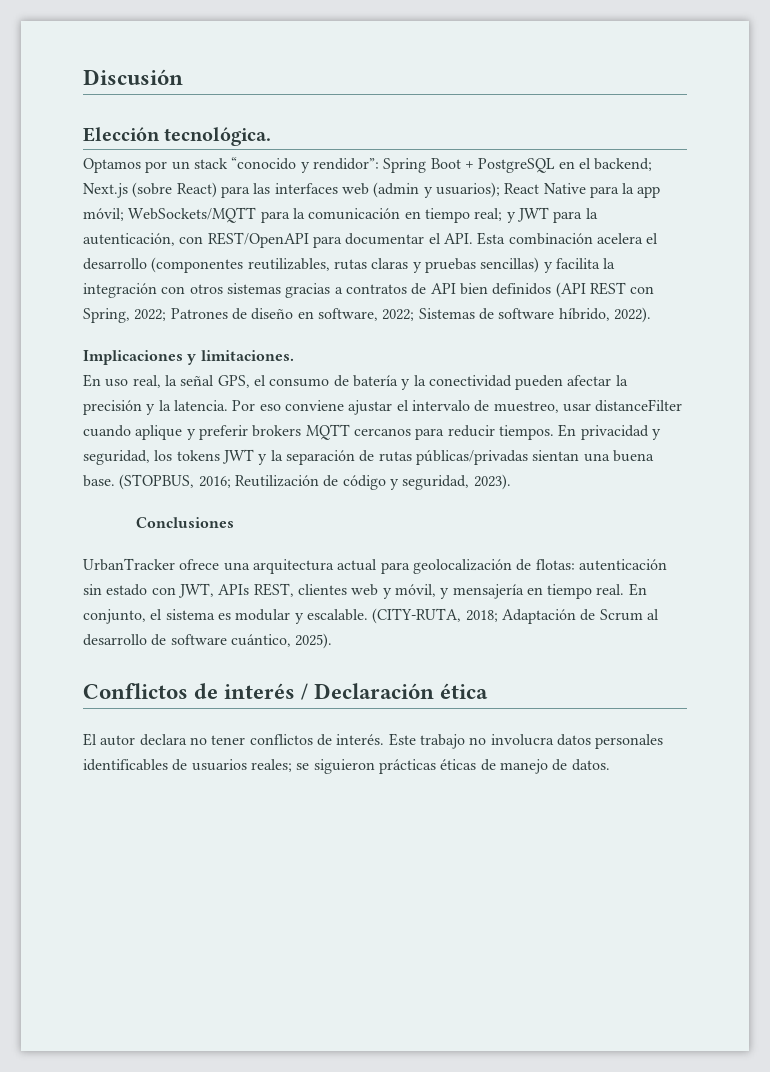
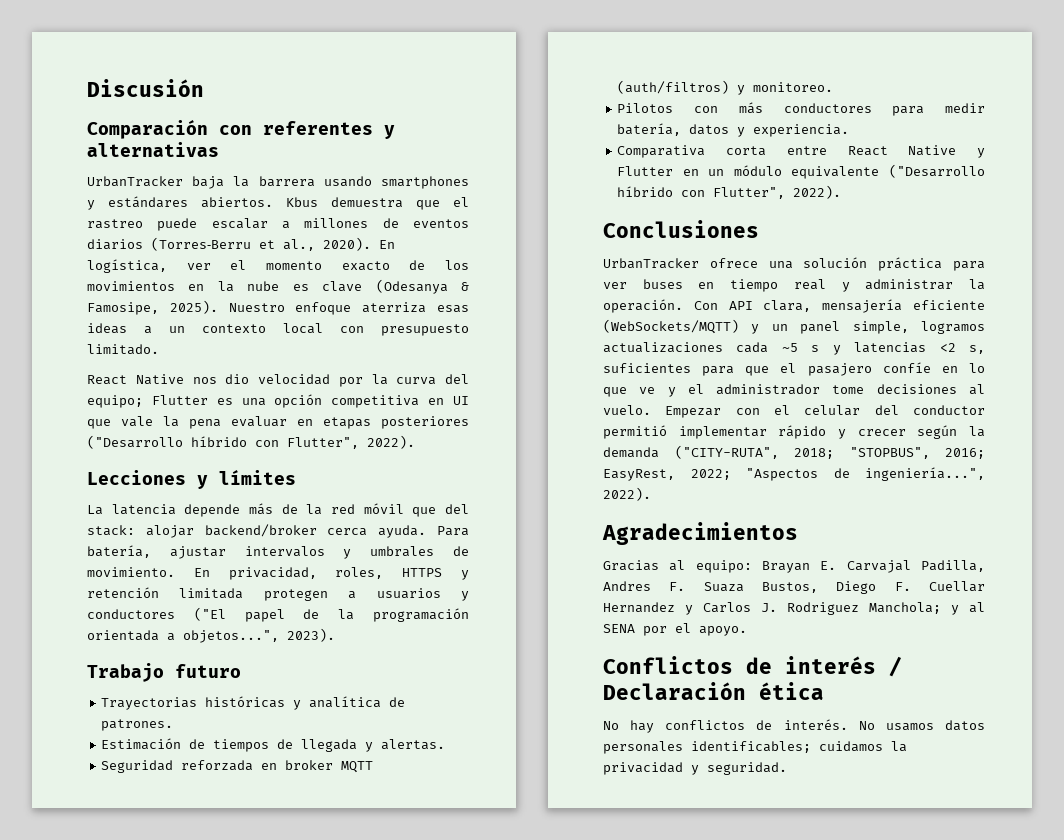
- Elección tecnológica.
- Optamos por un stack “conocido y rendidor”: Spring Boot + PostgreSQL en el backend; Next.js (sobre React) para las interfaces web (admin y usuarios); React Native para la app móvil; WebSockets/MQTT para la comunicación en tiempo real; y JWT para la autenticación, con REST/OpenAPI para documentar el API. Esta combinación acelera el desarrollo (componentes reutilizables, rutas claras y pruebas sencillas) y facilita la integración con otros sistemas gracias a contratos de API bien definidos (API REST con Spring, 2022; Patrones de diseño en software, 2022; Sistemas de software híbrido, 2022).
- Implicaciones y limitaciones.
- En uso real, la señal GPS, el consumo de batería y la conectividad pueden afectar la precisión y la latencia. Por eso conviene ajustar el intervalo de muestreo, usar distanceFilter cuando aplique y preferir brokers MQTT cercanos para reducir tiempos. En privacidad y seguridad, los tokens JWT y la separación de rutas públicas/privadas sientan una buena base. (STOPBUS, 2016; Reutilización de código y seguridad, 2023).
+ Comparación con referentes y alternativas
+ UrbanTracker baja la barrera usando smartphones y estándares abiertos. Kbus demuestra que el rastreo puede escalar a millones de eventos diarios (Torres‑Berru et al., 2020). En logística, ver el momento exacto de los movimientos en la nube es clave (Odesanya & Famosipe, 2025). Nuestro enfoque aterriza esas ideas a un contexto local con presupuesto limitado.
+ React Native nos dio velocidad por la curva del equipo; Flutter es una opción competitiva en UI que vale la pena evaluar en etapas posteriores ("Desarrollo híbrido con Flutter", 2022).
+ Lecciones y límites
+ La latencia depende más de la red móvil que del stack: alojar backend/broker cerca ayuda. Para batería, ajustar intervalos y umbrales de movimiento. En privacidad, roles, HTTPS y retención limitada protegen a usuarios y conductores ("El papel de la programación orientada a objetos...", 2023).
+ Trabajo futuro
+ Trayectorias históricas y analítica de patrones.
+ Estimación de tiempos de llegada y alertas.
+ Seguridad reforzada en broker MQTT (auth/filtros) y monitoreo.
+ Pilotos con más conductores para medir batería, datos y experiencia.
+ Comparativa corta entre React Native y Flutter en un módulo equivalente ("Desarrollo híbrido con Flutter", 2022).
  Conclusiones
- UrbanTracker ofrece una arquitectura actual para geolocalización de flotas: autenticación sin estado con JWT, APIs REST, clientes web y móvil, y mensajería en tiempo real. En conjunto, el sistema es modular y escalable. (CITY-RUTA, 2018; Adaptación de Scrum al desarrollo de software cuántico, 2025).
+ UrbanTracker ofrece una solución práctica para ver buses en tiempo real y administrar la operación. Con API clara, mensajería eficiente (WebSockets/MQTT) y un panel simple, logramos actualizaciones cada ~5 s y latencias <2 s, suficientes para que el pasajero confíe en lo que ve y el administrador tome decisiones al vuelo. Empezar con el celular del conductor permitió implementar rápido y crecer según la demanda ("CITY-RUTA", 2018; "STOPBUS", 2016; EasyRest, 2022; "Aspectos de ingeniería...", 2022).
+ Agradecimientos
+ Gracias al equipo: Brayan E. Carvajal Padilla, Andres F. Suaza Bustos, Diego F. Cuellar Hernandez y Carlos J. Rodriguez Manchola; y al SENA por el apoyo.
- El autor declara no tener conflictos de interés. Este trabajo no involucra datos personales identificables de usuarios reales; se siguieron prácticas éticas de manejo de datos.
+ No hay conflictos de interés. No usamos datos personales identificables; cuidamos la privacidad y seguridad.

